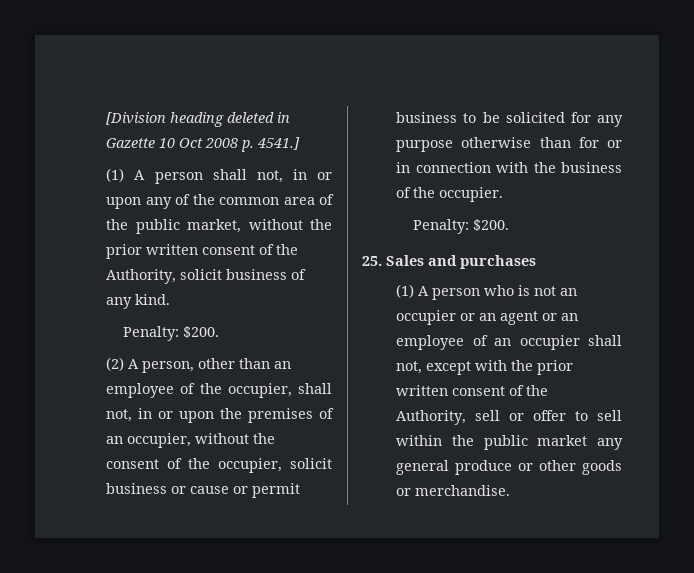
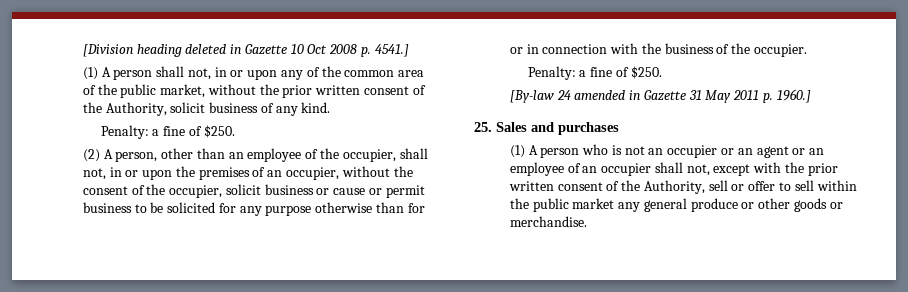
  (1) A person shall not, in or upon any of the common area of the public market, without the prior written consent of the Authority, solicit business of any kind.
- Penalty: $200.
+ Penalty: a fine of $250.
  (2) A person, other than an employee of the occupier, shall not, in or upon the premises of an occupier, without the consent of the occupier, solicit business or cause or permit business to be solicited for any purpose otherwise than for or in connection with the business of the occupier.
- Penalty: $200.
+ Penalty: a fine of $250.
+ [By-law 24 amended in Gazette 31 May 2011 p. 1960.]

